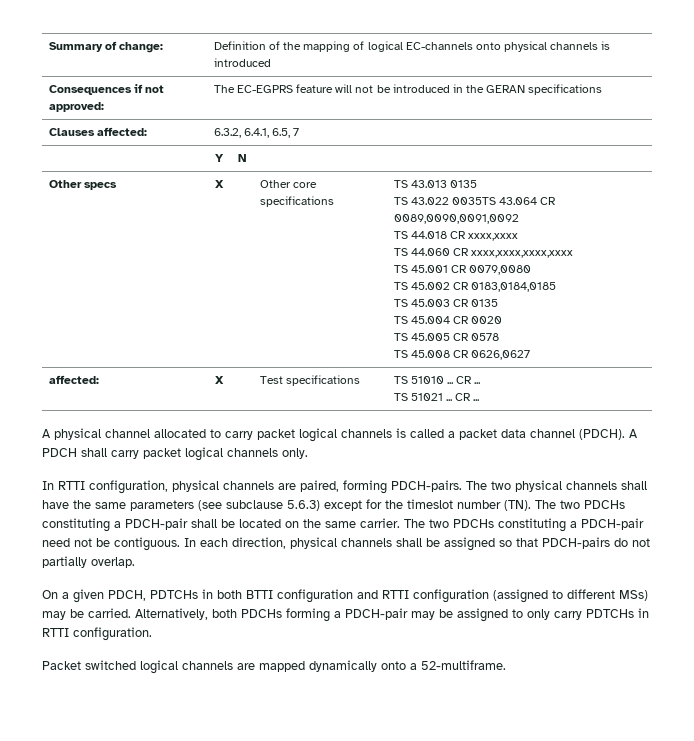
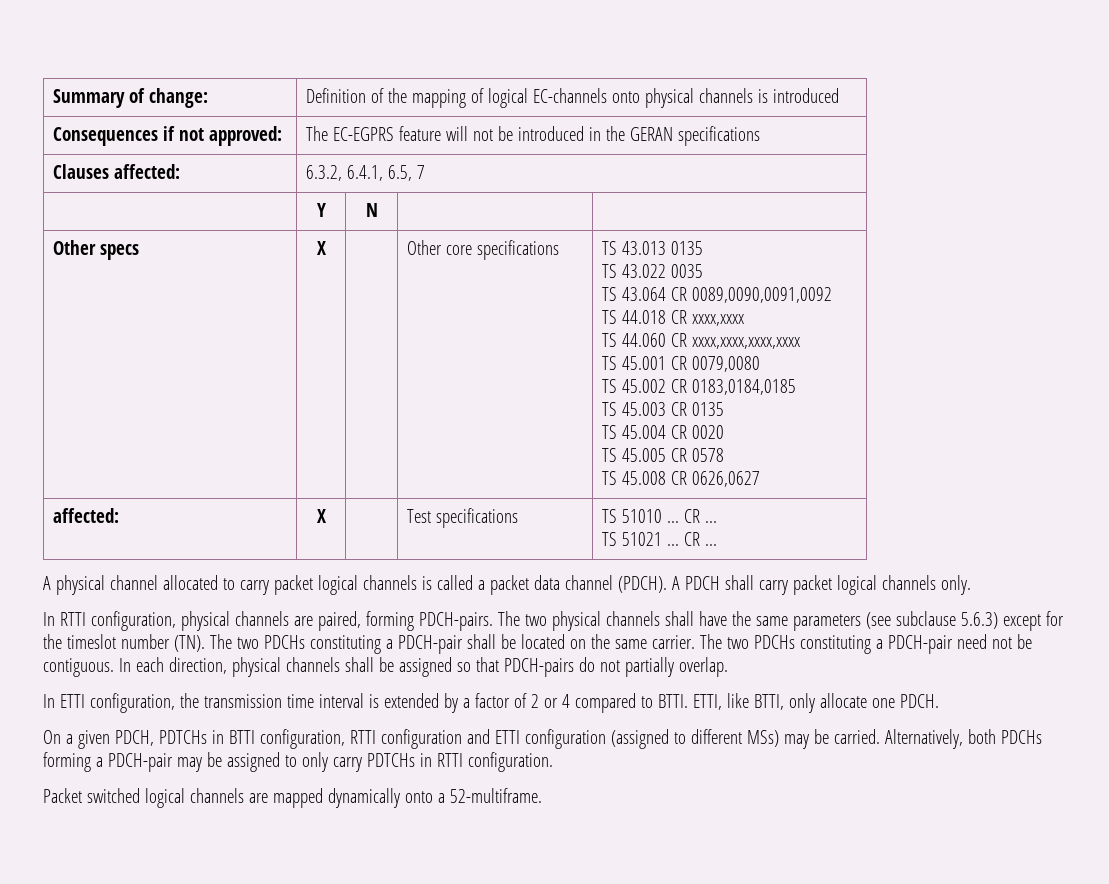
- TS 43.022 0035TS 43.064 CR 0089,0090,0091,0092
+ TS 43.022 0035
+ TS 43.064 CR 0089,0090,0091,0092
+ In ETTI configuration, the transmission time interval is extended by a factor of 2 or 4 compared to BTTI. ETTI, like BTTI, only allocate one PDCH.
- On a given PDCH, PDTCHs in both BTTI configuration and RTTI configuration (assigned to different MSs) may be carried.
+ On a given PDCH, PDTCHs in BTTI configuration, RTTI configuration and ETTI configuration (assigned to different MSs) may be carried.

